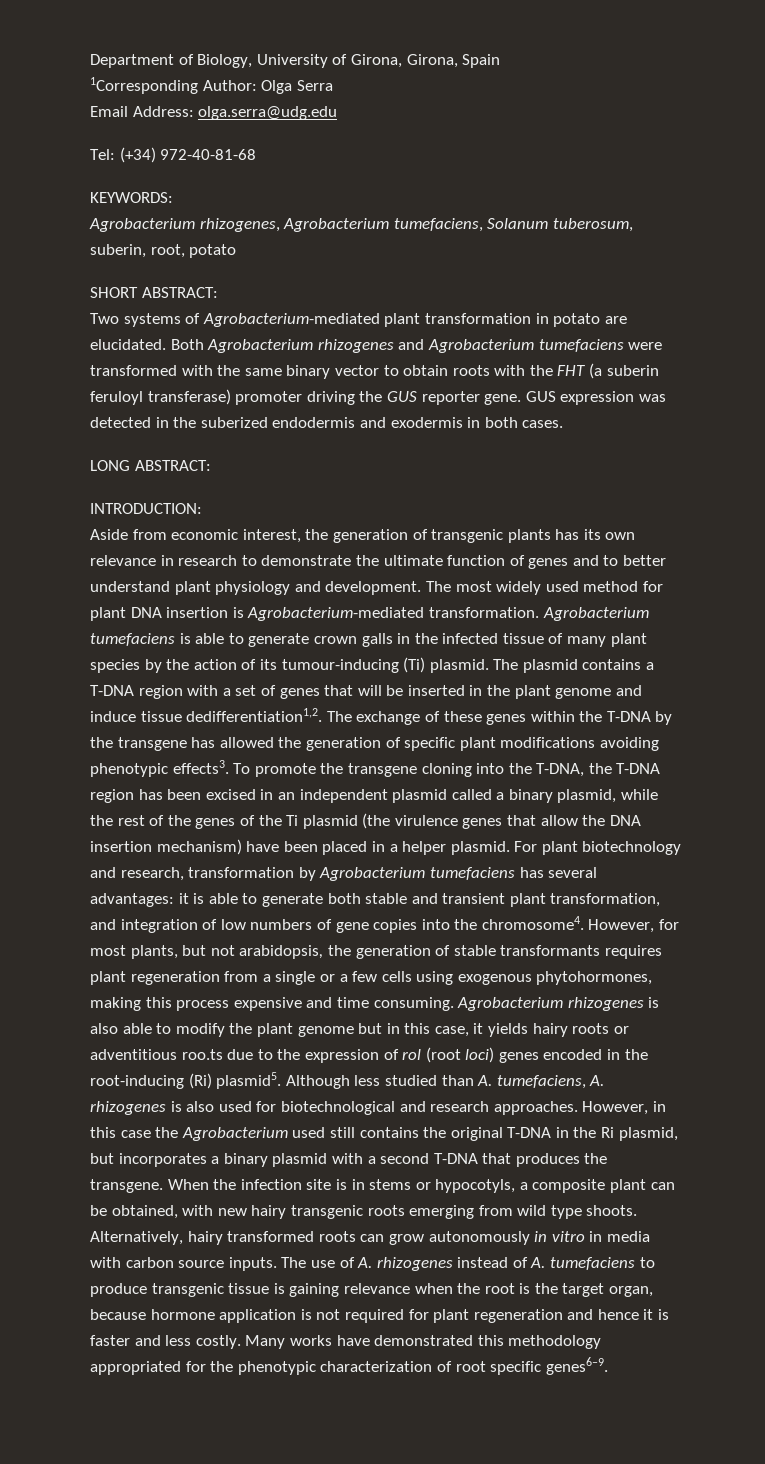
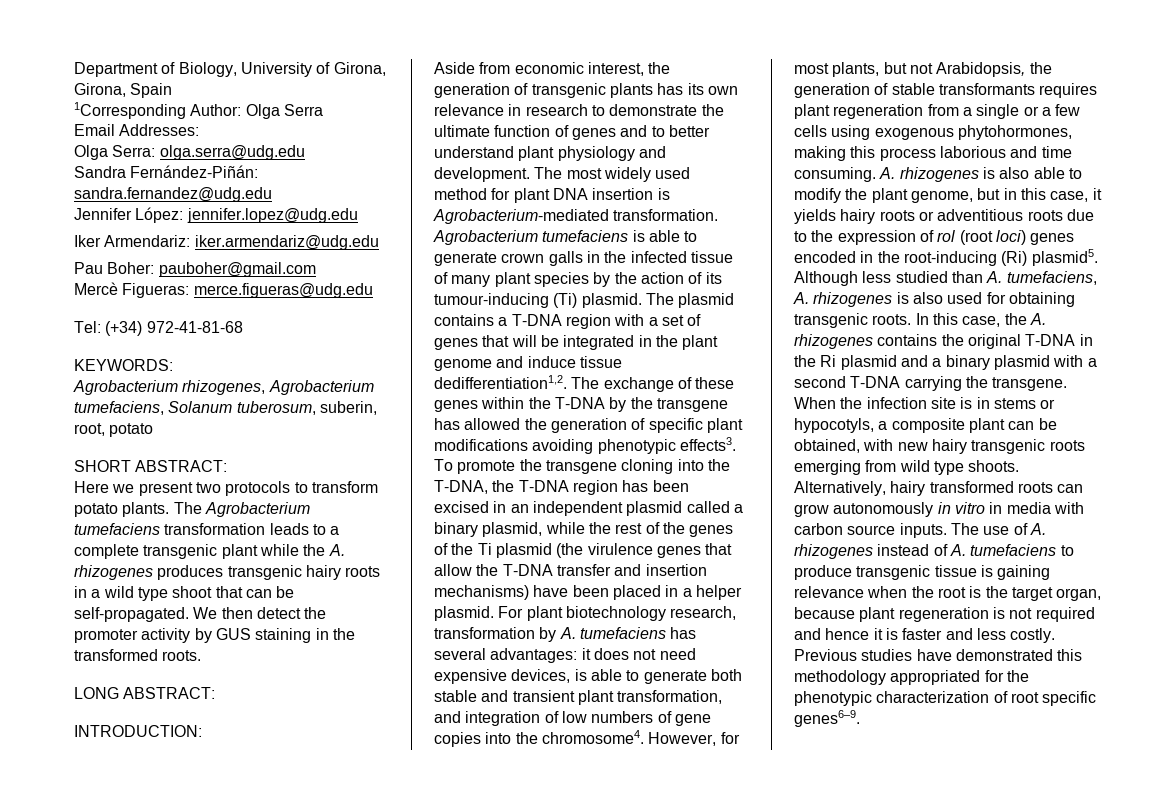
- Email Address: olga.serra@udg.edu
+ Email Addresses:
+ Olga Serra: olga.serra@udg.edu
+ Sandra Fernández-Piñán: sandra.fernandez@udg.edu
+ Jennifer López: jennifer.lopez@udg.edu
+ Iker Armendariz: iker.armendariz@udg.edu
+ Pau Boher: pauboher@gmail.com
+ Mercè Figueras: merce.figueras@udg.edu
- Tel: (+34) 972-40-81-68
+ Tel: (+34) 972-41-81-68
- Two systems of Agrobacterium-mediated plant transformation in potato are elucidated. Both Agrobacterium rhizogenes and Agrobacterium tumefaciens were transformed with the same binary vector to obtain roots with the FHT (a suberin feruloyl transferase) promoter driving the GUS reporter gene. GUS expression was detected in the suberized endodermis and exodermis in both cases.
+ Here we present two protocols to transform potato plants. The Agrobacterium tumefaciens transformation leads to a complete transgenic plant while the A. rhizogenes produces transgenic hairy roots in a wild type shoot that can be self-propagated. We then detect the promoter activity by GUS staining in the transformed roots.
- The plasmid contains a T-DNA region with a set of genes that will be inserted in the plant genome and induce tissue dedifferentiation1,2.
+ The plasmid contains a T-DNA region with a set of genes that will be integrated in the plant genome and induce tissue dedifferentiation1,2.
- To promote the transgene cloning into the T-DNA, the T-DNA region has been excised in an independent plasmid called a binary plasmid, while the rest of the genes of the Ti plasmid (the virulence genes that allow the DNA insertion mechanism) have been placed in a helper plasmid.
+ To promote the transgene cloning into the T-DNA, the T-DNA region has been excised in an independent plasmid called a binary plasmid, while the rest of the genes of the Ti plasmid (the virulence genes that allow the T-DNA transfer and insertion mechanisms) have been placed in a helper plasmid.
- For plant biotechnology and research, transformation by Agrobacterium tumefaciens has several advantages: it is able to generate both stable and transient plant transformation, and integration of low numbers of gene copies into the chromosome4.
+ For plant biotechnology research, transformation by A. tumefaciens has several advantages: it does not need expensive devices, is able to generate both stable and transient plant transformation, and integration of low numbers of gene copies into the chromosome4.
- However, for most plants, but not arabidopsis, the generation of stable transformants requires plant regeneration from a single or a few cells using exogenous phytohormones, making this process expensive and time consuming.
+ However, for most plants, but not Arabidopsis, the generation of stable transformants requires plant regeneration from a single or a few cells using exogenous phytohormones, making this process laborious and time consuming.
- Agrobacterium rhizogenes is also able to modify the plant genome but in this case, it yields hairy roots or adventitious roo.ts due to the expression of rol (root loci) genes encoded in the root-inducing (Ri) plasmid5.
+ A. rhizogenes is also able to modify the plant genome, but in this case, it yields hairy roots or adventitious roots due to the expression of rol (root loci) genes encoded in the root-inducing (Ri) plasmid5.
- Although less studied than A. tumefaciens, A. rhizogenes is also used for biotechnological and research approaches. However, in this case the Agrobacterium used still contains the original T-DNA in the Ri plasmid, but incorporates a binary plasmid with a second T-DNA that produces the transgene.
+ Although less studied than A. tumefaciens, A. rhizogenes is also used for obtaining transgenic roots. In this case, the A. rhizogenes contains the original T-DNA in the Ri plasmid and a binary plasmid with a second T-DNA carrying the transgene.
- The use of A. rhizogenes instead of A. tumefaciens to produce transgenic tissue is gaining relevance when the root is the target organ, because hormone application is not required for plant regeneration and hence it is faster and less costly.
+ The use of A. rhizogenes instead of A. tumefaciens to produce transgenic tissue is gaining relevance when the root is the target organ, because plant regeneration is not required and hence it is faster and less costly.
- Many works have demonstrated this methodology appropriated for the phenotypic characterization of root specific genes6–9.
+ Previous studies have demonstrated this methodology appropriated for the phenotypic characterization of root specific genes6–9.

